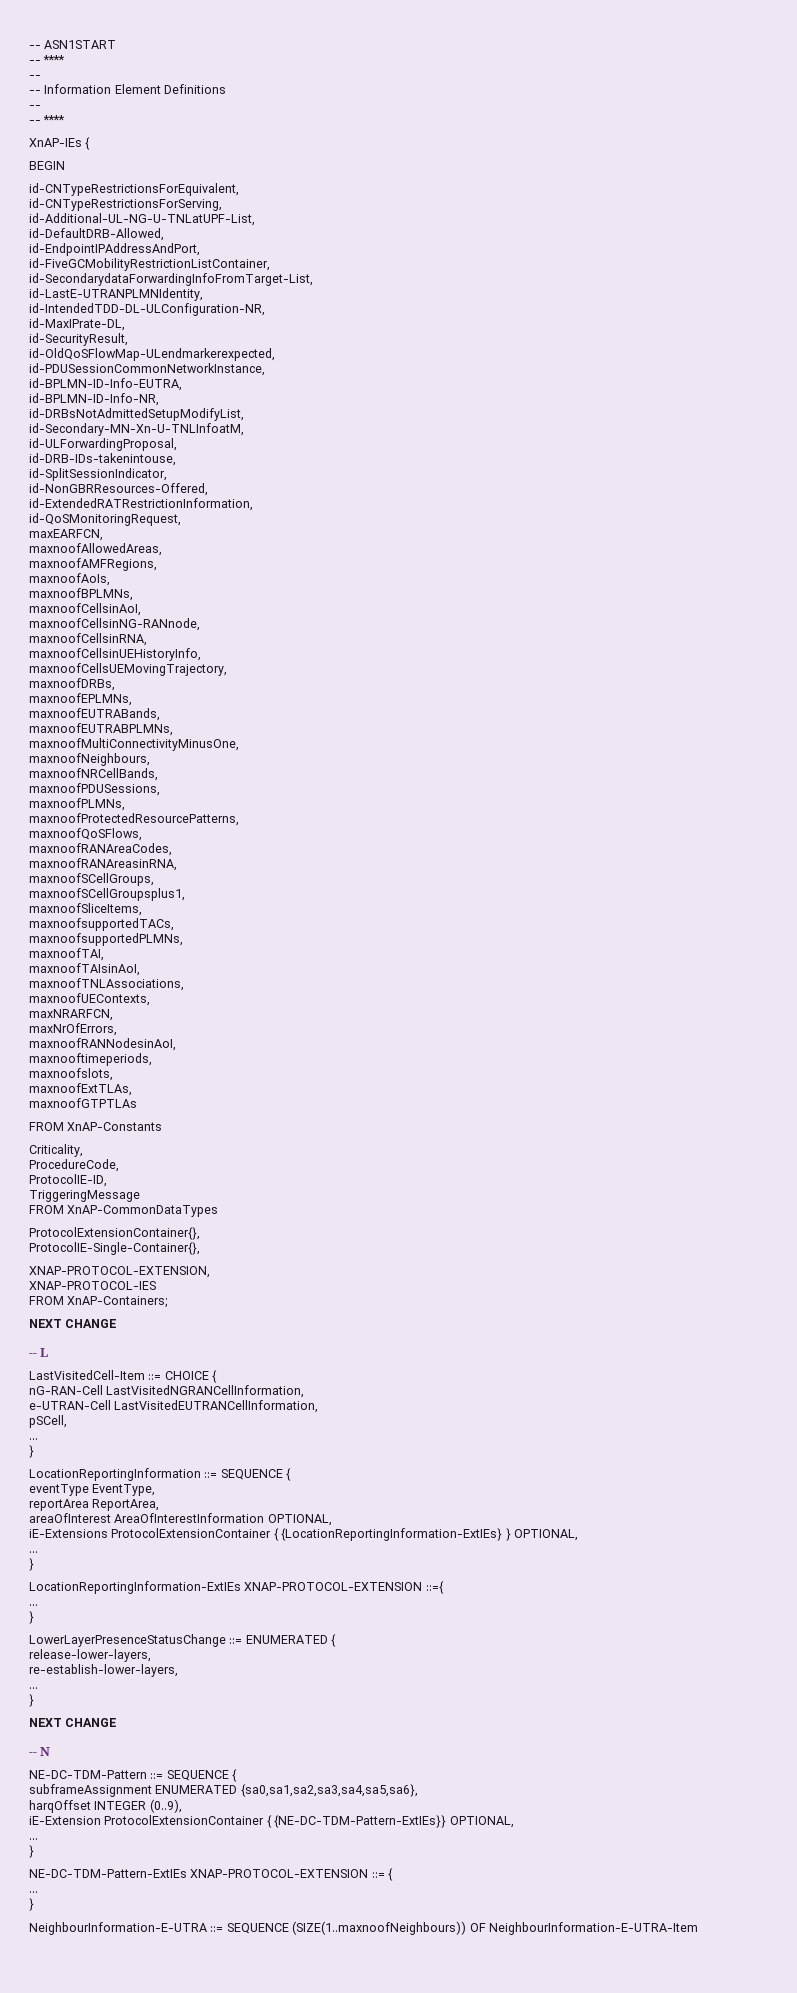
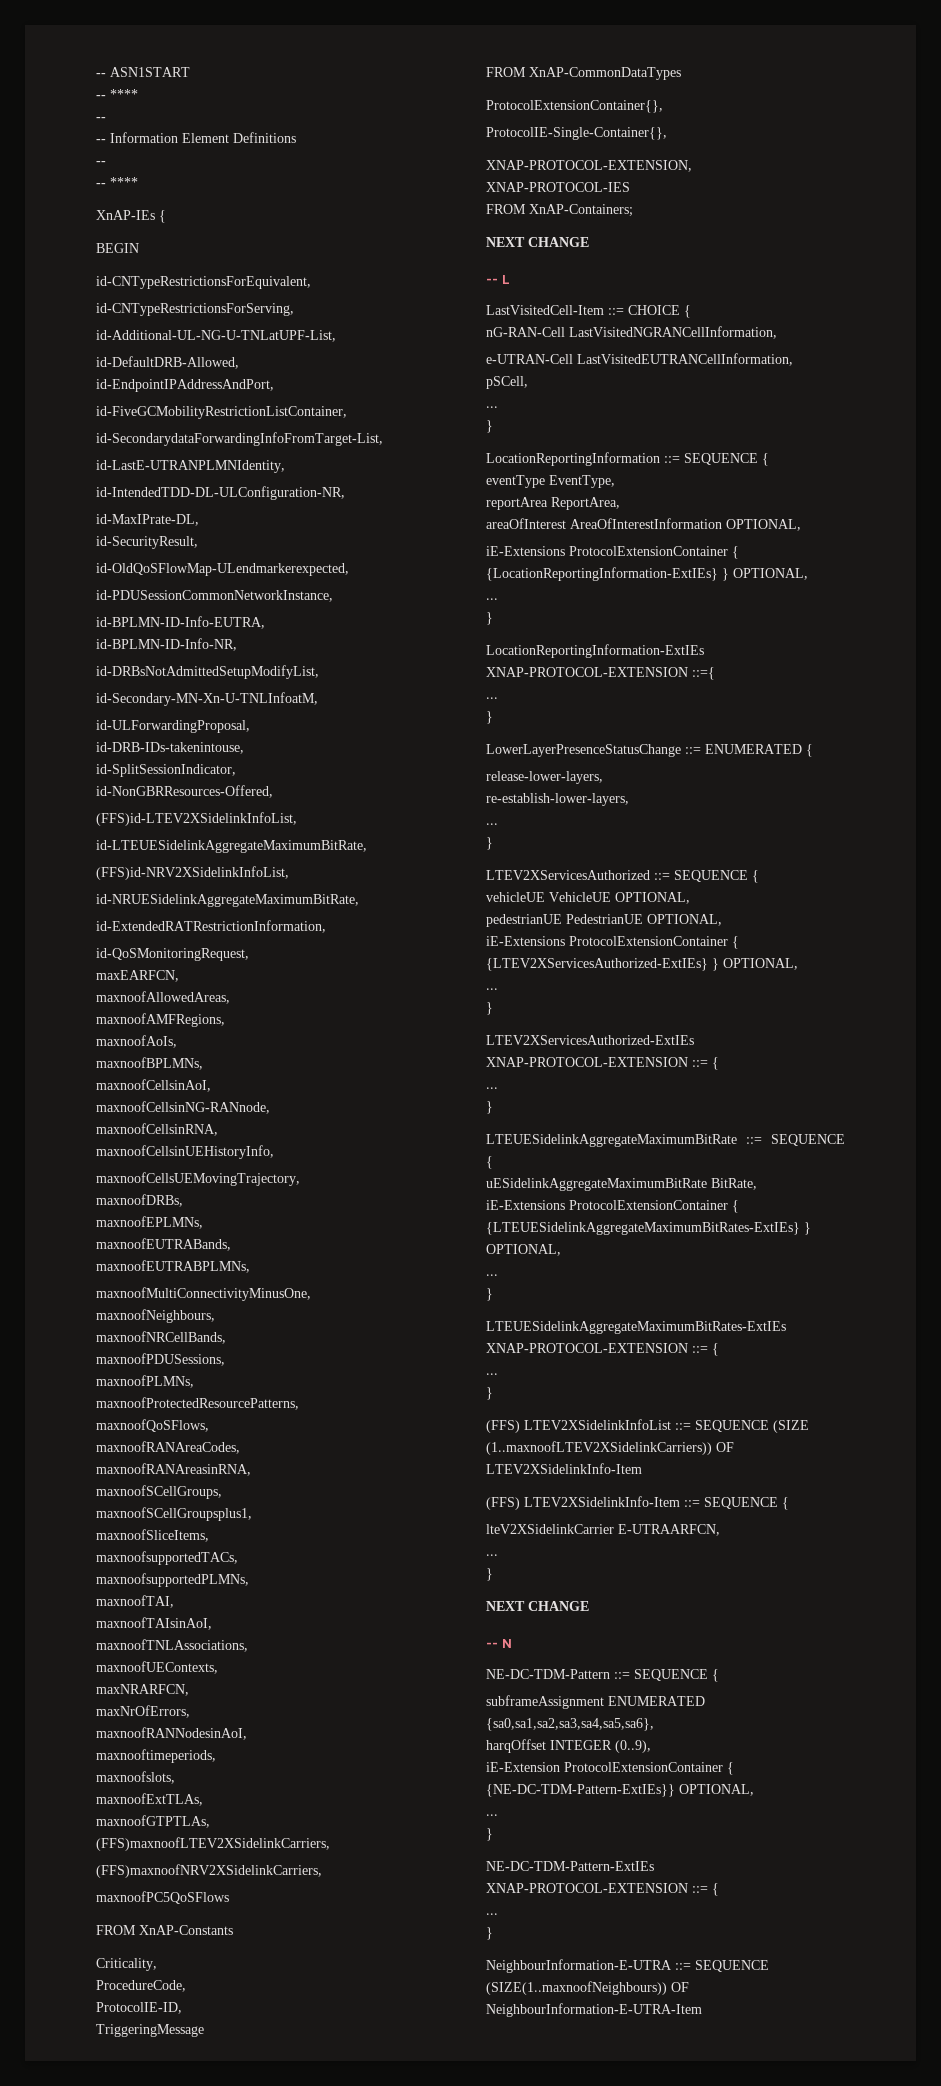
+ (FFS)id-LTEV2XSidelinkInfoList,
+ id-LTEUESidelinkAggregateMaximumBitRate,
+ (FFS)id-NRV2XSidelinkInfoList,
+ id-NRUESidelinkAggregateMaximumBitRate,
- maxnoofGTPTLAs
+ maxnoofGTPTLAs,
+ (FFS)maxnoofLTEV2XSidelinkCarriers,
+ (FFS)maxnoofNRV2XSidelinkCarriers,
+ maxnoofPC5QoSFlows
+ LTEV2XServicesAuthorized ::= SEQUENCE {
+ vehicleUE VehicleUE OPTIONAL,
+ pedestrianUE PedestrianUE OPTIONAL,
+ iE-Extensions ProtocolExtensionContainer { {LTEV2XServicesAuthorized-ExtIEs} } OPTIONAL,
+ ...
+ }
+ LTEV2XServicesAuthorized-ExtIEs XNAP-PROTOCOL-EXTENSION ::= {
+ ...
+ }
+ LTEUESidelinkAggregateMaximumBitRate ::= SEQUENCE {
+ uESidelinkAggregateMaximumBitRate BitRate,
+ iE-Extensions ProtocolExtensionContainer { {LTEUESidelinkAggregateMaximumBitRates-ExtIEs} } OPTIONAL,
+ ...
+ }
+ LTEUESidelinkAggregateMaximumBitRates-ExtIEs XNAP-PROTOCOL-EXTENSION ::= {
+ ...
+ }
+ (FFS) LTEV2XSidelinkInfoList ::= SEQUENCE (SIZE (1..maxnoofLTEV2XSidelinkCarriers)) OF LTEV2XSidelinkInfo-Item
+ (FFS) LTEV2XSidelinkInfo-Item ::= SEQUENCE {
+ lteV2XSidelinkCarrier E-UTRAARFCN,
+ ...
+ }

